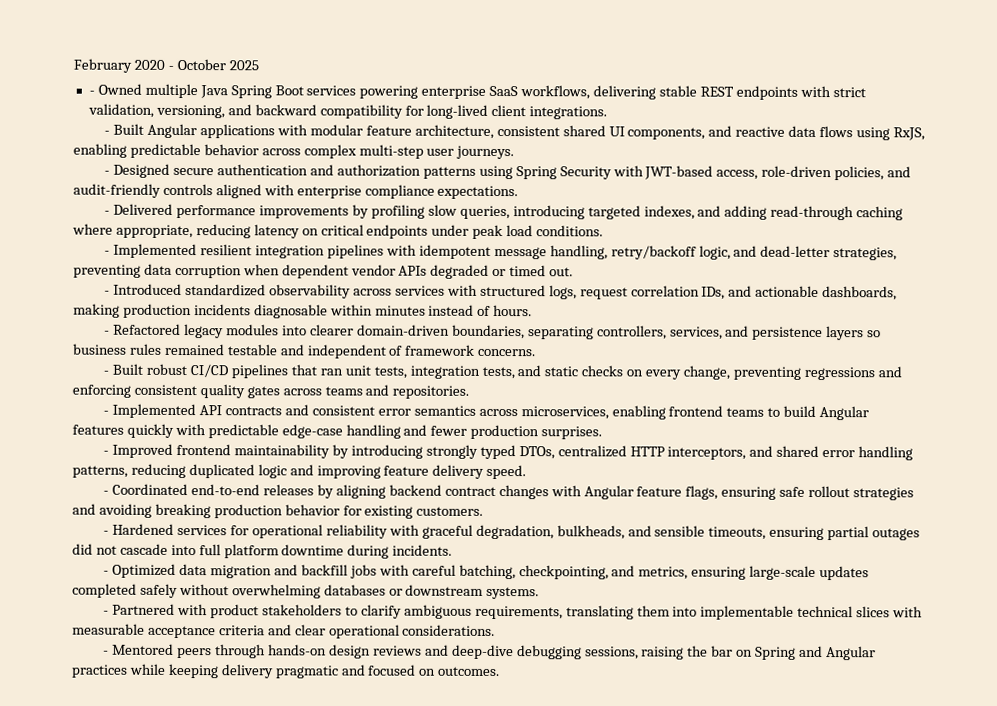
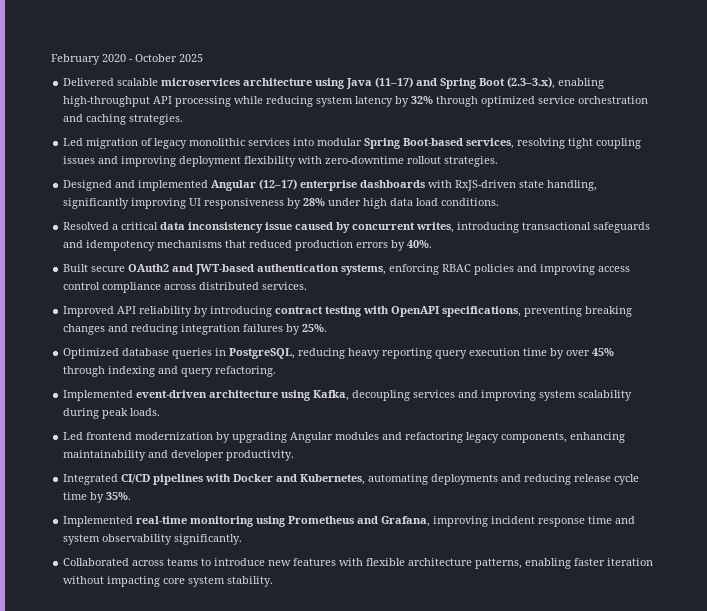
- - Owned multiple Java Spring Boot services powering enterprise SaaS workflows, delivering stable REST endpoints with strict validation, versioning, and backward compatibility for long-lived client integrations.
- - Built Angular applications with modular feature architecture, consistent shared UI components, and reactive data flows using RxJS, enabling predictable behavior across complex multi-step user journeys.
- - Designed secure authentication and authorization patterns using Spring Security with JWT-based access, role-driven policies, and audit-friendly controls aligned with enterprise compliance expectations.
- - Delivered performance improvements by profiling slow queries, introducing targeted indexes, and adding read-through caching where appropriate, reducing latency on critical endpoints under peak load conditions.
- - Implemented resilient integration pipelines with idempotent message handling, retry/backoff logic, and dead-letter strategies, preventing data corruption when dependent vendor APIs degraded or timed out.
- - Introduced standardized observability across services with structured logs, request correlation IDs, and actionable dashboards, making production incidents diagnosable within minutes instead of hours.
- - Refactored legacy modules into clearer domain-driven boundaries, separating controllers, services, and persistence layers so business rules remained testable and independent of framework concerns.
- - Built robust CI/CD pipelines that ran unit tests, integration tests, and static checks on every change, preventing regressions and enforcing consistent quality gates across teams and repositories.
- - Implemented API contracts and consistent error semantics across microservices, enabling frontend teams to build Angular features quickly with predictable edge-case handling and fewer production surprises.
- - Improved frontend maintainability by introducing strongly typed DTOs, centralized HTTP interceptors, and shared error handling patterns, reducing duplicated logic and improving feature delivery speed.
- - Coordinated end-to-end releases by aligning backend contract changes with Angular feature flags, ensuring safe rollout strategies and avoiding breaking production behavior for existing customers.
- - Hardened services for operational reliability with graceful degradation, bulkheads, and sensible timeouts, ensuring partial outages did not cascade into full platform downtime during incidents.
- - Optimized data migration and backfill jobs with careful batching, checkpointing, and metrics, ensuring large-scale updates completed safely without overwhelming databases or downstream systems.
- - Partnered with product stakeholders to clarify ambiguous requirements, translating them into implementable technical slices with measurable acceptance criteria and clear operational considerations.
- - Mentored peers through hands-on design reviews and deep-dive debugging sessions, raising the bar on Spring and Angular practices while keeping delivery pragmatic and focused on outcomes.
+ Delivered scalable microservices architecture using Java (11–17) and Spring Boot (2.3–3.x), enabling high-throughput API processing while reducing system latency by 32% through optimized service orchestration and caching strategies.
+ Led migration of legacy monolithic services into modular Spring Boot-based services, resolving tight coupling issues and improving deployment flexibility with zero-downtime rollout strategies.
+ Designed and implemented Angular (12–17) enterprise dashboards with RxJS-driven state handling, significantly improving UI responsiveness by 28% under high data load conditions.
+ Resolved a critical data inconsistency issue caused by concurrent writes, introducing transactional safeguards and idempotency mechanisms that reduced production errors by 40%.
+ Built secure OAuth2 and JWT-based authentication systems, enforcing RBAC policies and improving access control compliance across distributed services.
+ Improved API reliability by introducing contract testing with OpenAPI specifications, preventing breaking changes and reducing integration failures by 25%.
+ Optimized database queries in PostgreSQL, reducing heavy reporting query execution time by over 45% through indexing and query refactoring.
+ Implemented event-driven architecture using Kafka, decoupling services and improving system scalability during peak loads.
+ Led frontend modernization by upgrading Angular modules and refactoring legacy components, enhancing maintainability and developer productivity.
+ Integrated CI/CD pipelines with Docker and Kubernetes, automating deployments and reducing release cycle time by 35%.
+ Implemented real-time monitoring using Prometheus and Grafana, improving incident response time and system observability significantly.
+ Collaborated across teams to introduce new features with flexible architecture patterns, enabling faster iteration without impacting core system stability.

